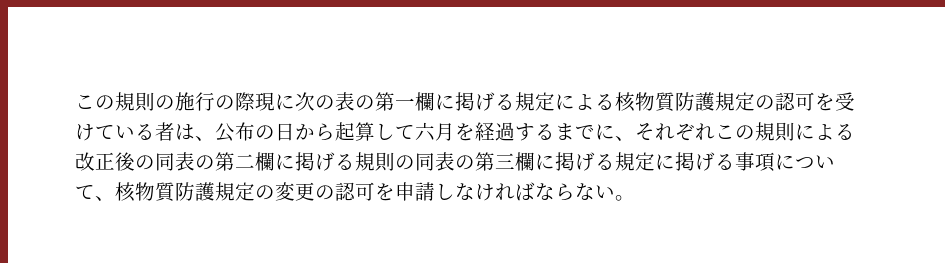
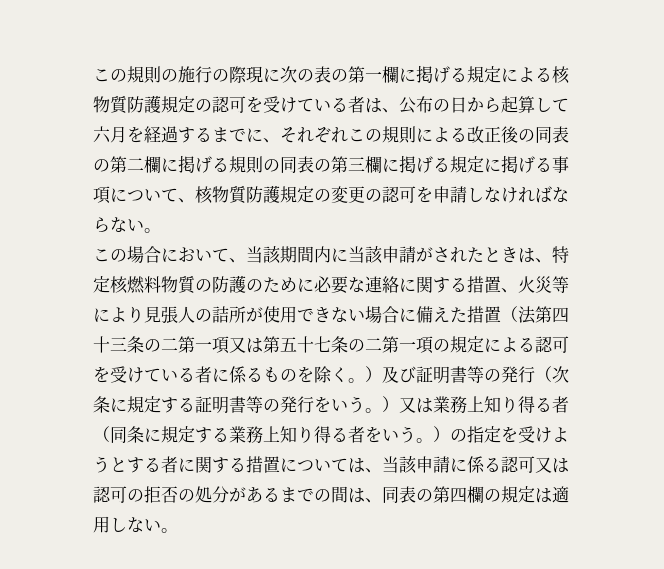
+ この場合において、当該期間内に当該申請がされたときは、特定核燃料物質の防護のために必要な連絡に関する措置、火災等により見張人の詰所が使用できない場合に備えた措置（法第四十三条の二第一項又は第五十七条の二第一項の規定による認可を受けている者に係るものを除く。）及び証明書等の発行（次条に規定する証明書等の発行をいう。）又は業務上知り得る者（同条に規定する業務上知り得る者をいう。）の指定を受けようとする者に関する措置については、当該申請に係る認可又は認可の拒否の処分があるまでの間は、同表の第四欄の規定は適用しない。

